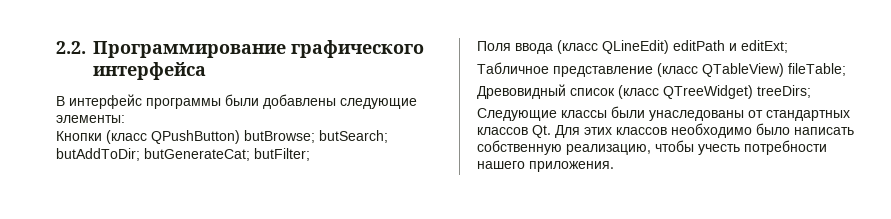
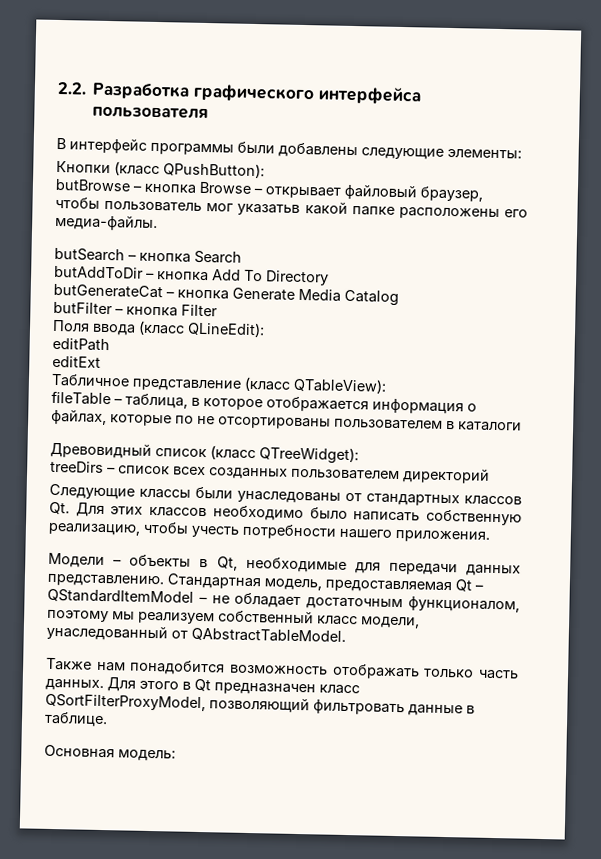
- 2.2. Программирование графического интерфейса
+ 2.2. Разработка графического интерфейса пользователя
- Кнопки (класс QPushButton) butBrowse; butSearch; butAddToDir; butGenerateCat; butFilter;
+ Кнопки (класс QPushButton):
+ butBrowse – кнопка Browse – открывает файловый браузер, чтобы пользователь мог указатьв какой папке расположены его медиа-файлы.
+ butSearch – кнопка Search
+ butAddToDir – кнопка Add To Directory
+ butGenerateCat – кнопка Generate Media Catalog
+ butFilter – кнопка Filter
- Поля ввода (класс QLineEdit) editPath и editExt;
+ Поля ввода (класс QLineEdit):
+ editPath
+ editExt
- Табличное представление (класс QTableView) fileTable;
- Древовидный список (класс QTreeWidget) treeDirs;
+ Табличное представление (класс QTableView):
+ fileTable – таблица, в которое отображается информация о файлах, которые по не отсортированы пользователем в каталоги
+ Древовидный список (класс QTreeWidget):
+ treeDirs – список всех созданных пользователем директорий
+ Модели – объекты в Qt, необходимые для передачи данных представлению. Стандартная модель, предоставляемая Qt – QStandardItemModel – не обладает достаточным функционалом, поэтому мы реализуем собственный класс модели, унаследованный от QAbstractTableModel.
+ Также нам понадобится возможность отображать только часть данных. Для этого в Qt предназначен класс QSortFilterProxyModel, позволяющий фильтровать данные в таблице.
+ Основная модель:

